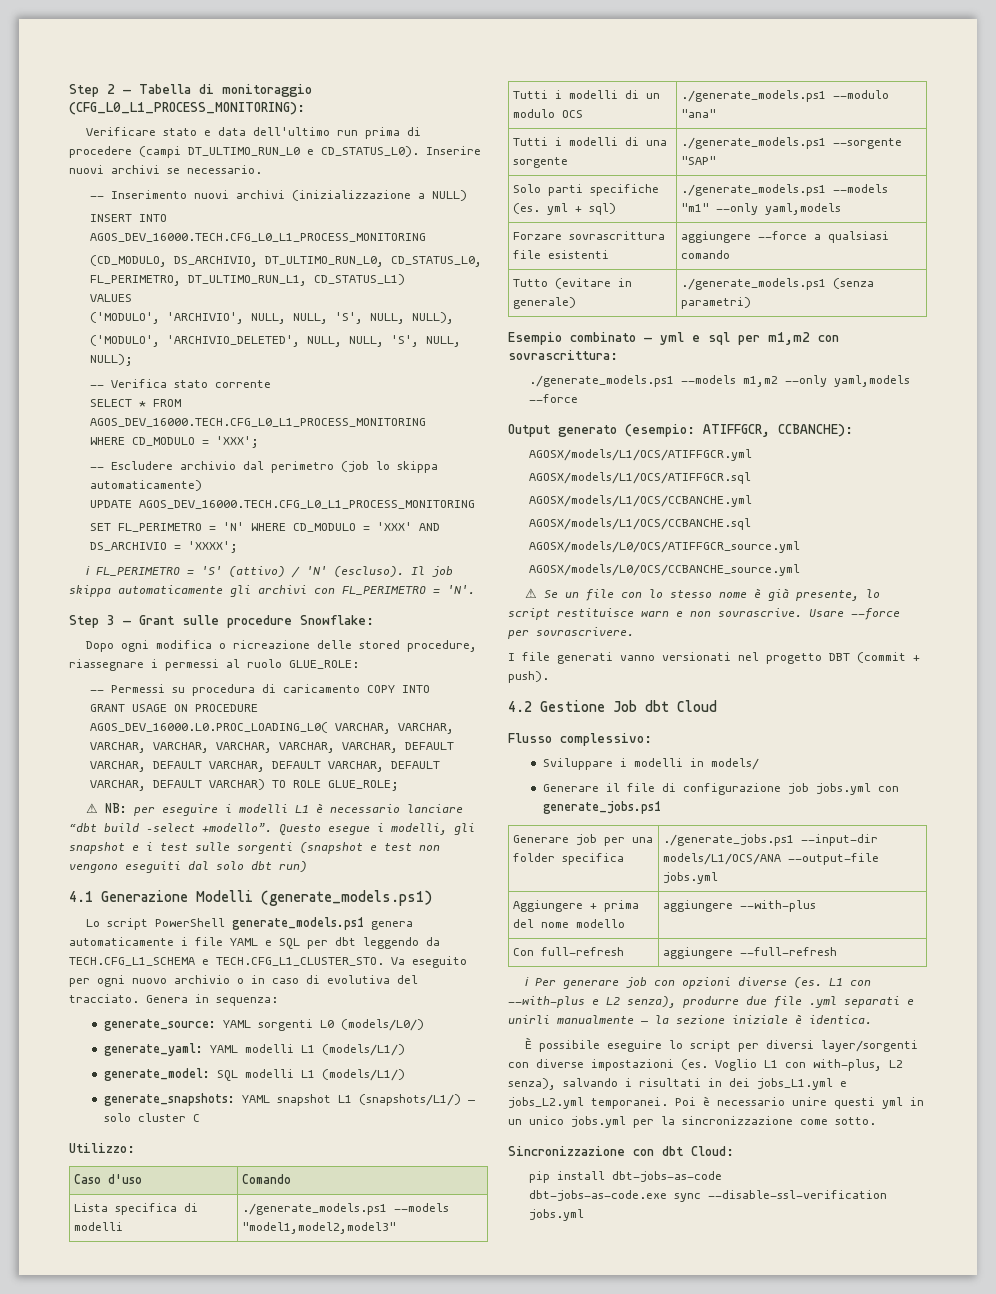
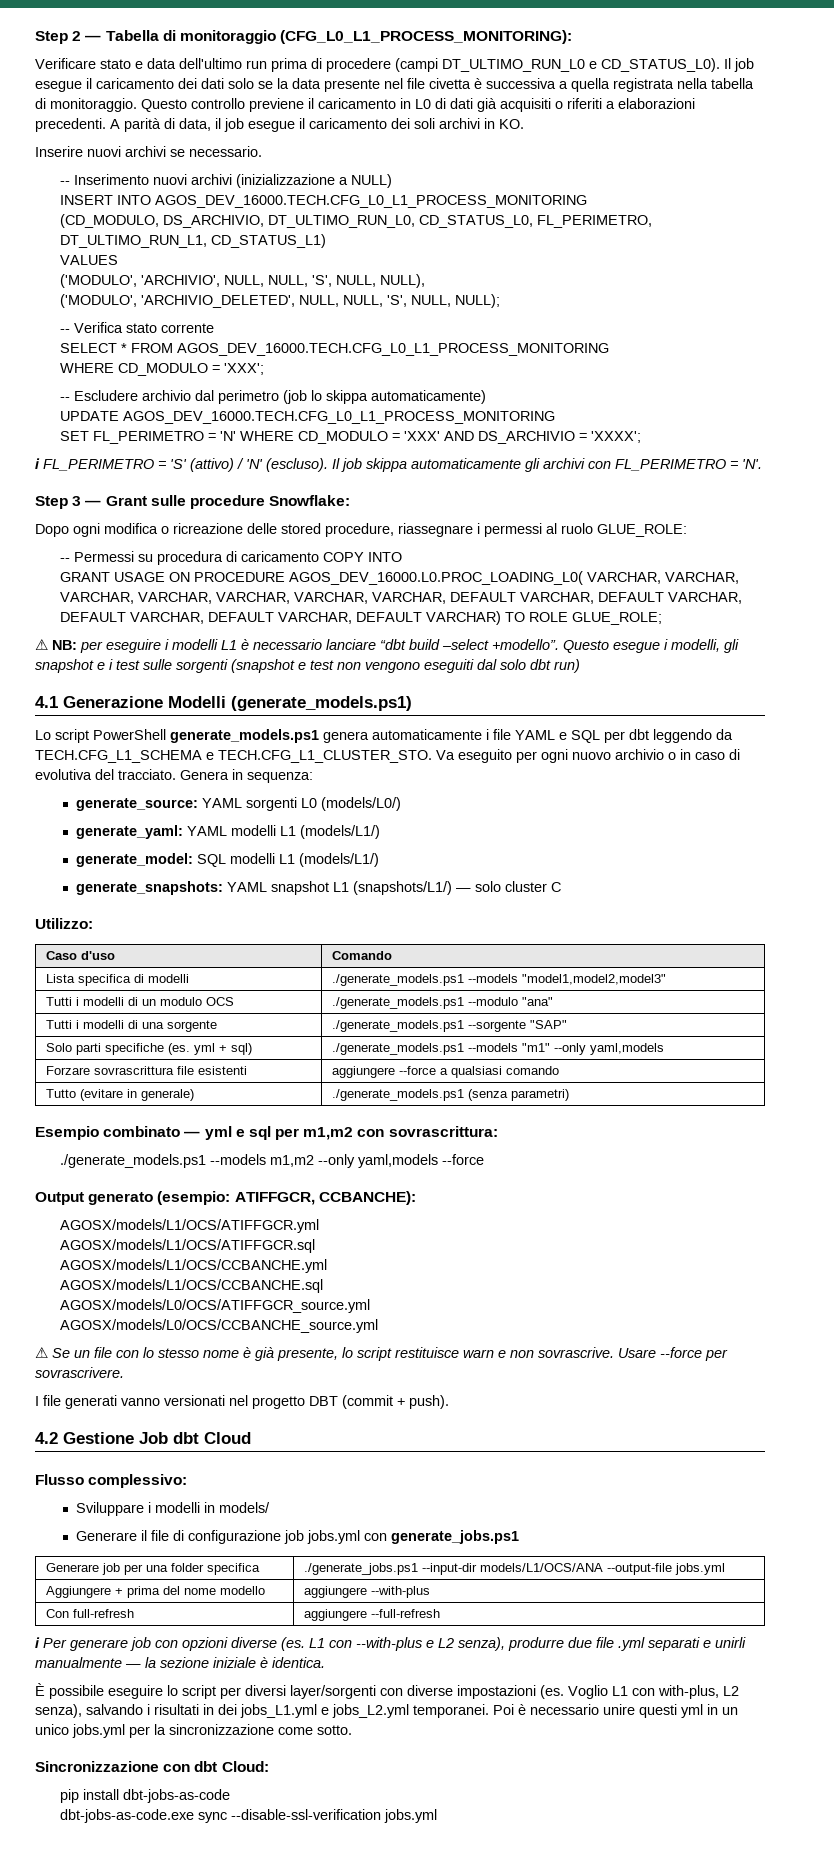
- Verificare stato e data dell'ultimo run prima di procedere (campi DT_ULTIMO_RUN_L0 e CD_STATUS_L0). Inserire nuovi archivi se necessario.
+ Verificare stato e data dell'ultimo run prima di procedere (campi DT_ULTIMO_RUN_L0 e CD_STATUS_L0). Il job esegue il caricamento dei dati solo se la data presente nel file civetta è successiva a quella registrata nella tabella di monitoraggio. Questo controllo previene il caricamento in L0 di dati già acquisiti o riferiti a elaborazioni precedenti. A parità di data, il job esegue il caricamento dei soli archivi in KO.
+ Inserire nuovi archivi se necessario.

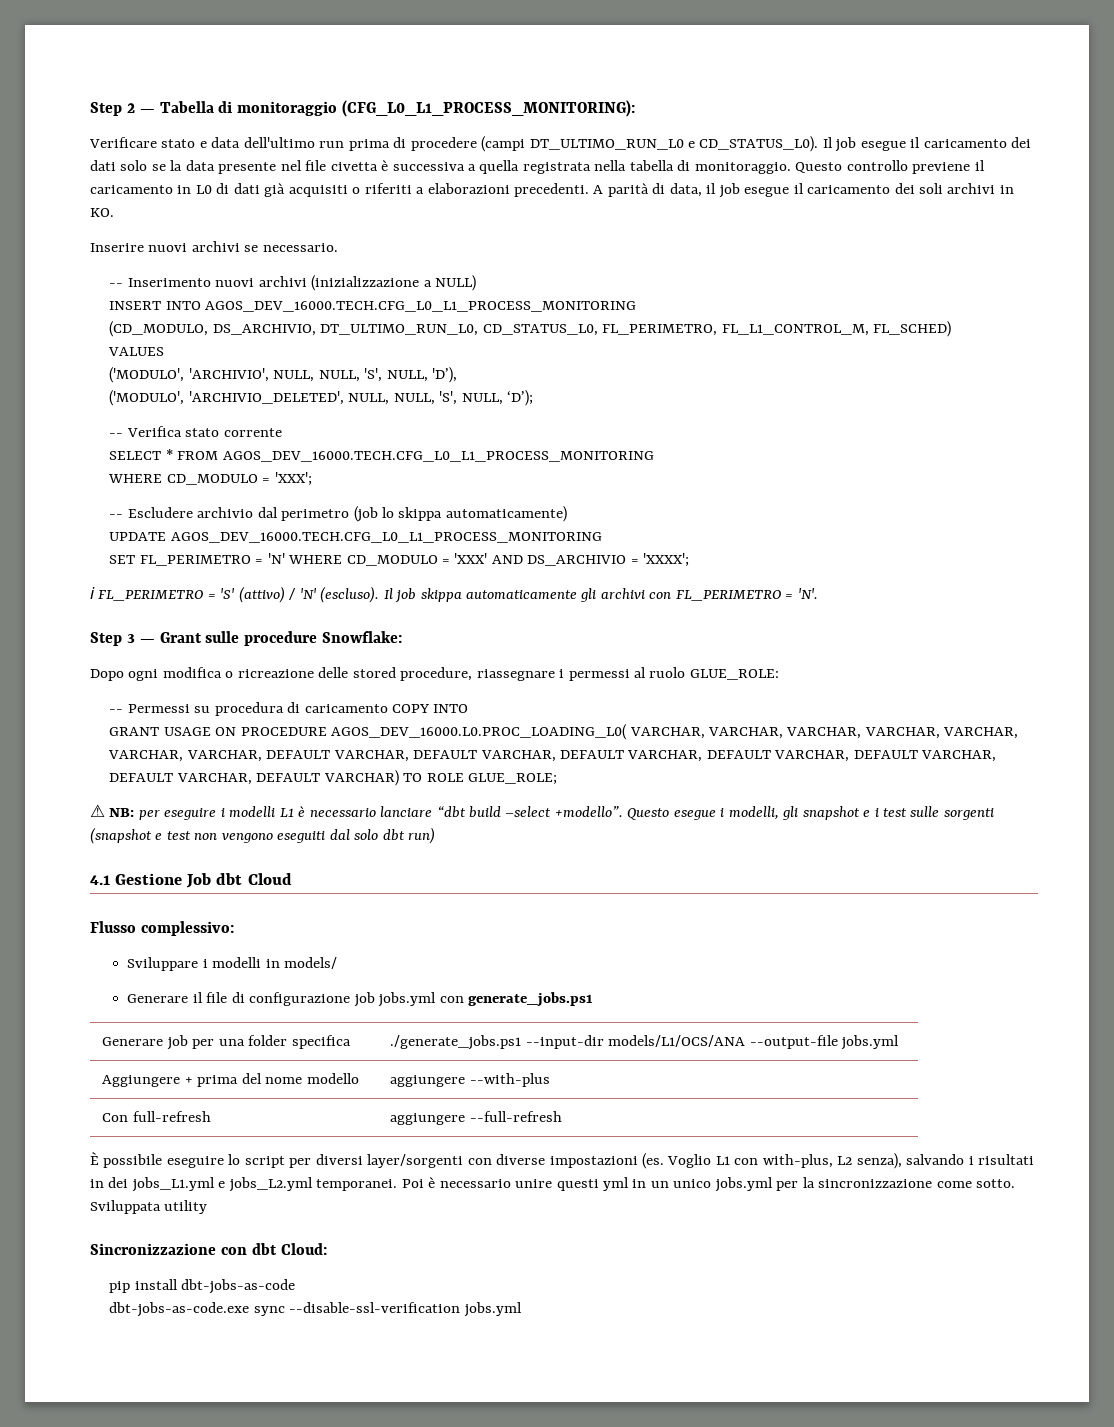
- (CD_MODULO, DS_ARCHIVIO, DT_ULTIMO_RUN_L0, CD_STATUS_L0, FL_PERIMETRO, DT_ULTIMO_RUN_L1, CD_STATUS_L1)
+ (CD_MODULO, DS_ARCHIVIO, DT_ULTIMO_RUN_L0, CD_STATUS_L0, FL_PERIMETRO, FL_L1_CONTROL_M, FL_SCHED)
- ('MODULO', 'ARCHIVIO', NULL, NULL, 'S', NULL, NULL),
+ ('MODULO', 'ARCHIVIO', NULL, NULL, 'S', NULL, 'D’),
- ('MODULO', 'ARCHIVIO_DELETED', NULL, NULL, 'S', NULL, NULL);
+ ('MODULO', 'ARCHIVIO_DELETED', NULL, NULL, 'S', NULL, ‘D’);
- GRANT USAGE ON PROCEDURE AGOS_DEV_16000.L0.PROC_LOADING_L0( VARCHAR, VARCHAR, VARCHAR, VARCHAR, VARCHAR, VARCHAR, VARCHAR, DEFAULT VARCHAR, DEFAULT VARCHAR, DEFAULT VARCHAR, DEFAULT VARCHAR, DEFAULT VARCHAR) TO ROLE GLUE_ROLE;
+ GRANT USAGE ON PROCEDURE AGOS_DEV_16000.L0.PROC_LOADING_L0( VARCHAR, VARCHAR, VARCHAR, VARCHAR, VARCHAR, VARCHAR, VARCHAR, DEFAULT VARCHAR, DEFAULT VARCHAR, DEFAULT VARCHAR, DEFAULT VARCHAR, DEFAULT VARCHAR, DEFAULT VARCHAR, DEFAULT VARCHAR) TO ROLE GLUE_ROLE;
- 4.1 Generazione Modelli (generate_models.ps1)
- Lo script PowerShell generate_models.ps1 genera automaticamente i file YAML e SQL per dbt leggendo da TECH.CFG_L1_SCHEMA e TECH.CFG_L1_CLUSTER_STO. Va eseguito per ogni nuovo archivio o in caso di evolutiva del tracciato. Genera in sequenza:
- generate_source: YAML sorgenti L0 (models/L0/)
- generate_yaml: YAML modelli L1 (models/L1/)
- generate_model: SQL modelli L1 (models/L1/)
- generate_snapshots: YAML snapshot L1 (snapshots/L1/) — solo cluster C
- Utilizzo:
- Caso d'uso | Comando
- Lista specifica di modelli | ./generate_models.ps1 --models "model1,model2,model3"
- Tutti i modelli di un modulo OCS | ./generate_models.ps1 --modulo "ana"
- Tutti i modelli di una sorgente | ./generate_models.ps1 --sorgente "SAP"
- Solo parti specifiche (es. yml + sql) | ./generate_models.ps1 --models "m1" --only yaml,models
- Forzare sovrascrittura file esistenti | aggiungere --force a qualsiasi comando
- Tutto (evitare in generale) | ./generate_models.ps1 (senza parametri)
- Esempio combinato — yml e sql per m1,m2 con sovrascrittura:
- ./generate_models.ps1 --models m1,m2 --only yaml,models --force
- Output generato (esempio: ATIFFGCR, CCBANCHE):
- AGOSX/models/L1/OCS/ATIFFGCR.yml
- AGOSX/models/L1/OCS/ATIFFGCR.sql
- AGOSX/models/L1/OCS/CCBANCHE.yml
- AGOSX/models/L1/OCS/CCBANCHE.sql
- AGOSX/models/L0/OCS/ATIFFGCR_source.yml
- AGOSX/models/L0/OCS/CCBANCHE_source.yml
- ⚠ Se un file con lo stesso nome è già presente, lo script restituisce warn e non sovrascrive. Usare --force per sovrascrivere.
- I file generati vanno versionati nel progetto DBT (commit + push).
- 4.2 Gestione Job dbt Cloud
+ 4.1 Gestione Job dbt Cloud
- ℹ Per generare job con opzioni diverse (es. L1 con --with-plus e L2 senza), produrre due file .yml separati e unirli manualmente — la sezione iniziale è identica.
+ Sviluppata utility

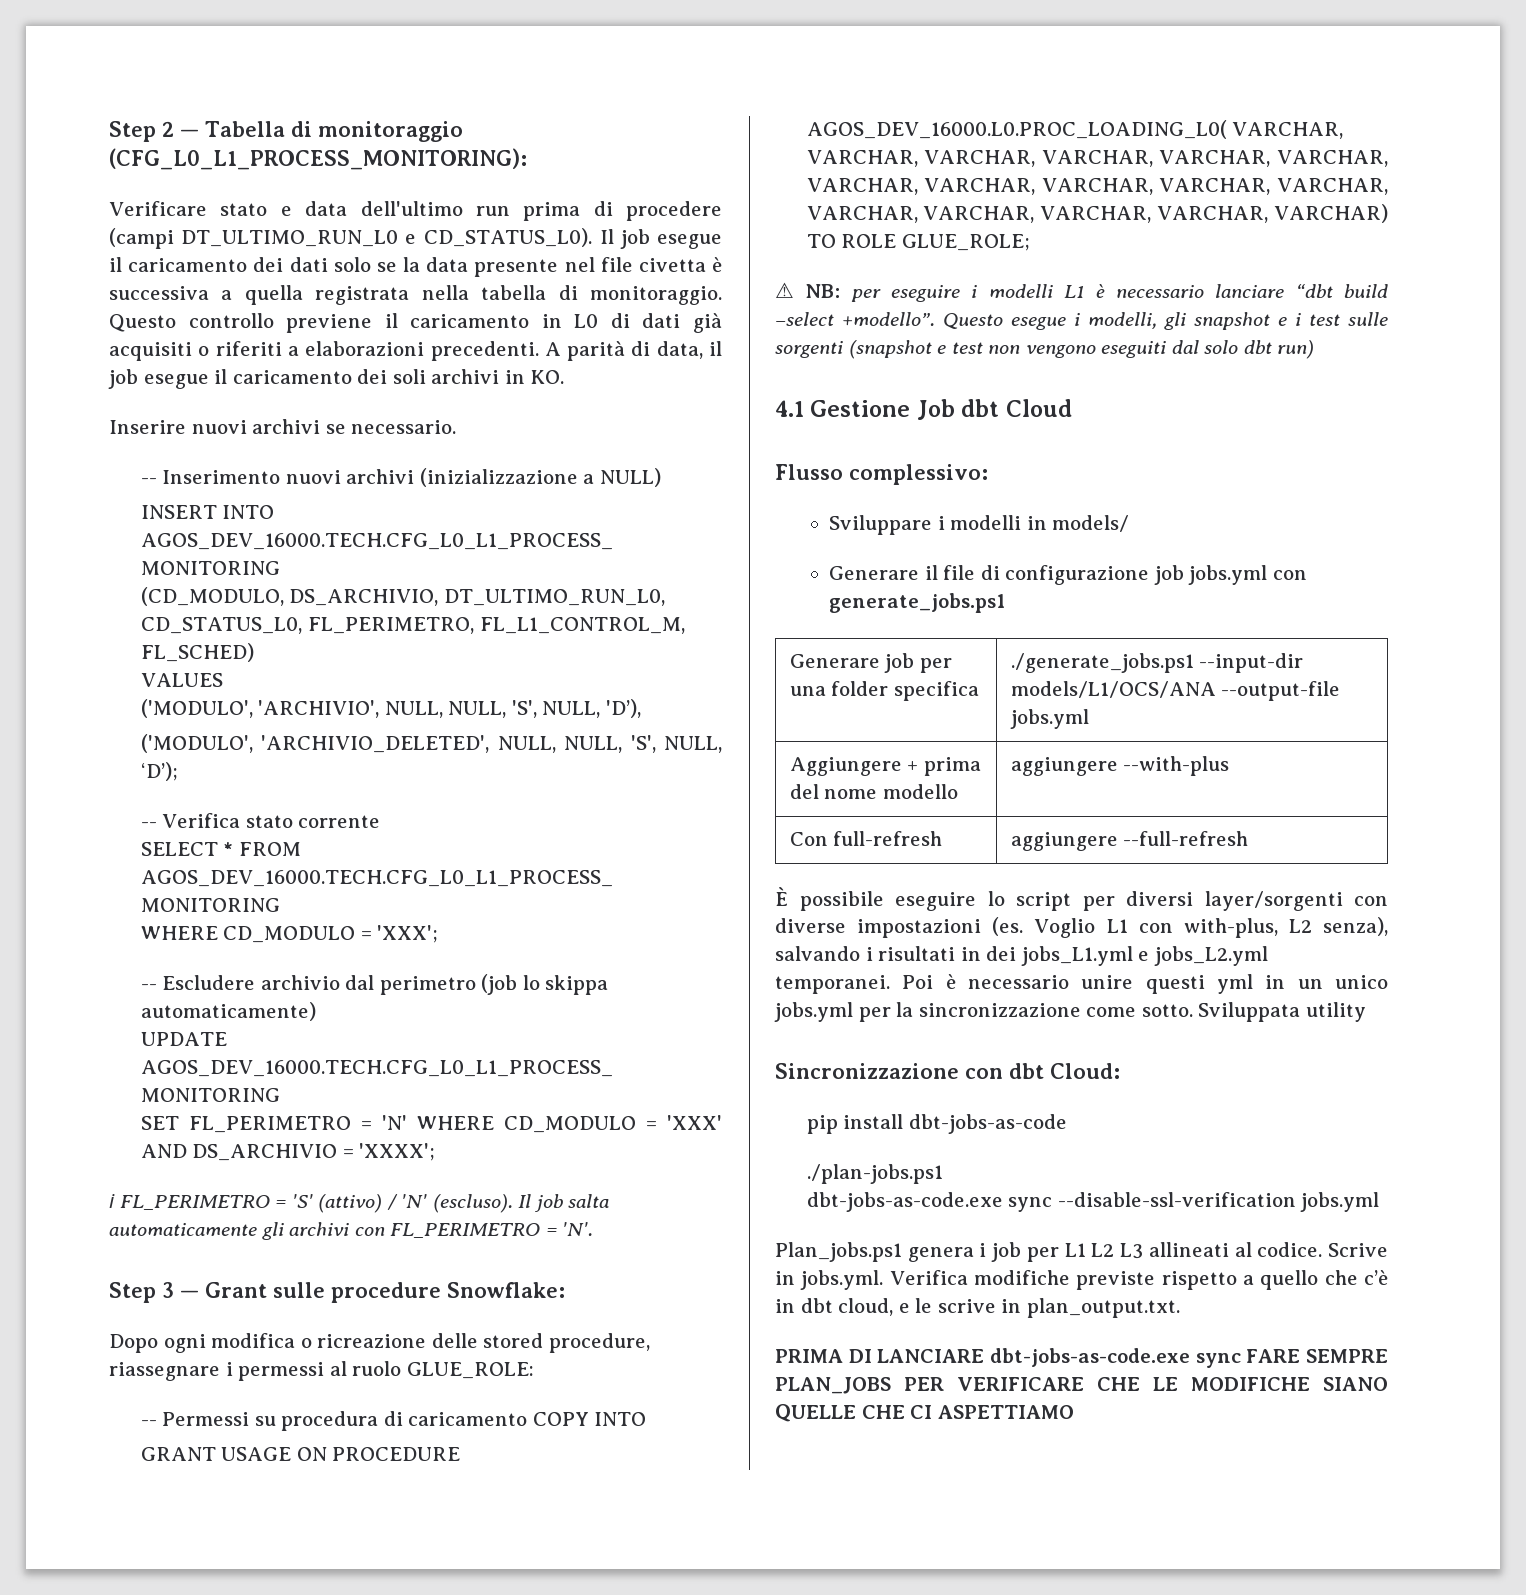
- Il job skippa automaticamente gli archivi con FL_PERIMETRO = 'N'.
+ Il job salta automaticamente gli archivi con FL_PERIMETRO = 'N'.
- GRANT USAGE ON PROCEDURE AGOS_DEV_16000.L0.PROC_LOADING_L0( VARCHAR, VARCHAR, VARCHAR, VARCHAR, VARCHAR, VARCHAR, VARCHAR, DEFAULT VARCHAR, DEFAULT VARCHAR, DEFAULT VARCHAR, DEFAULT VARCHAR, DEFAULT VARCHAR, DEFAULT VARCHAR, DEFAULT VARCHAR) TO ROLE GLUE_ROLE;
+ GRANT USAGE ON PROCEDURE AGOS_DEV_16000.L0.PROC_LOADING_L0( VARCHAR, VARCHAR, VARCHAR, VARCHAR, VARCHAR, VARCHAR, VARCHAR, VARCHAR, VARCHAR, VARCHAR, VARCHAR, VARCHAR, VARCHAR, VARCHAR, VARCHAR, VARCHAR) TO ROLE GLUE_ROLE;
+ ./plan-jobs.ps1
+ Plan_jobs.ps1 genera i job per L1 L2 L3 allineati al codice. Scrive in jobs.yml. Verifica modifiche previste rispetto a quello che c’è in dbt cloud, e le scrive in plan_output.txt.
+ PRIMA DI LANCIARE dbt-jobs-as-code.exe sync FARE SEMPRE PLAN_JOBS PER VERIFICARE CHE LE MODIFICHE SIANO QUELLE CHE CI ASPETTIAMO

